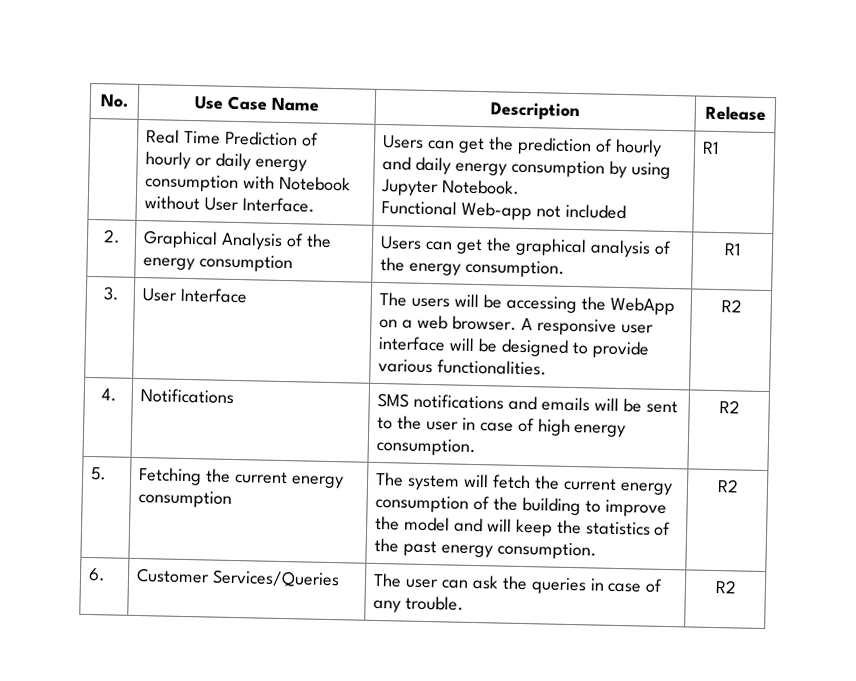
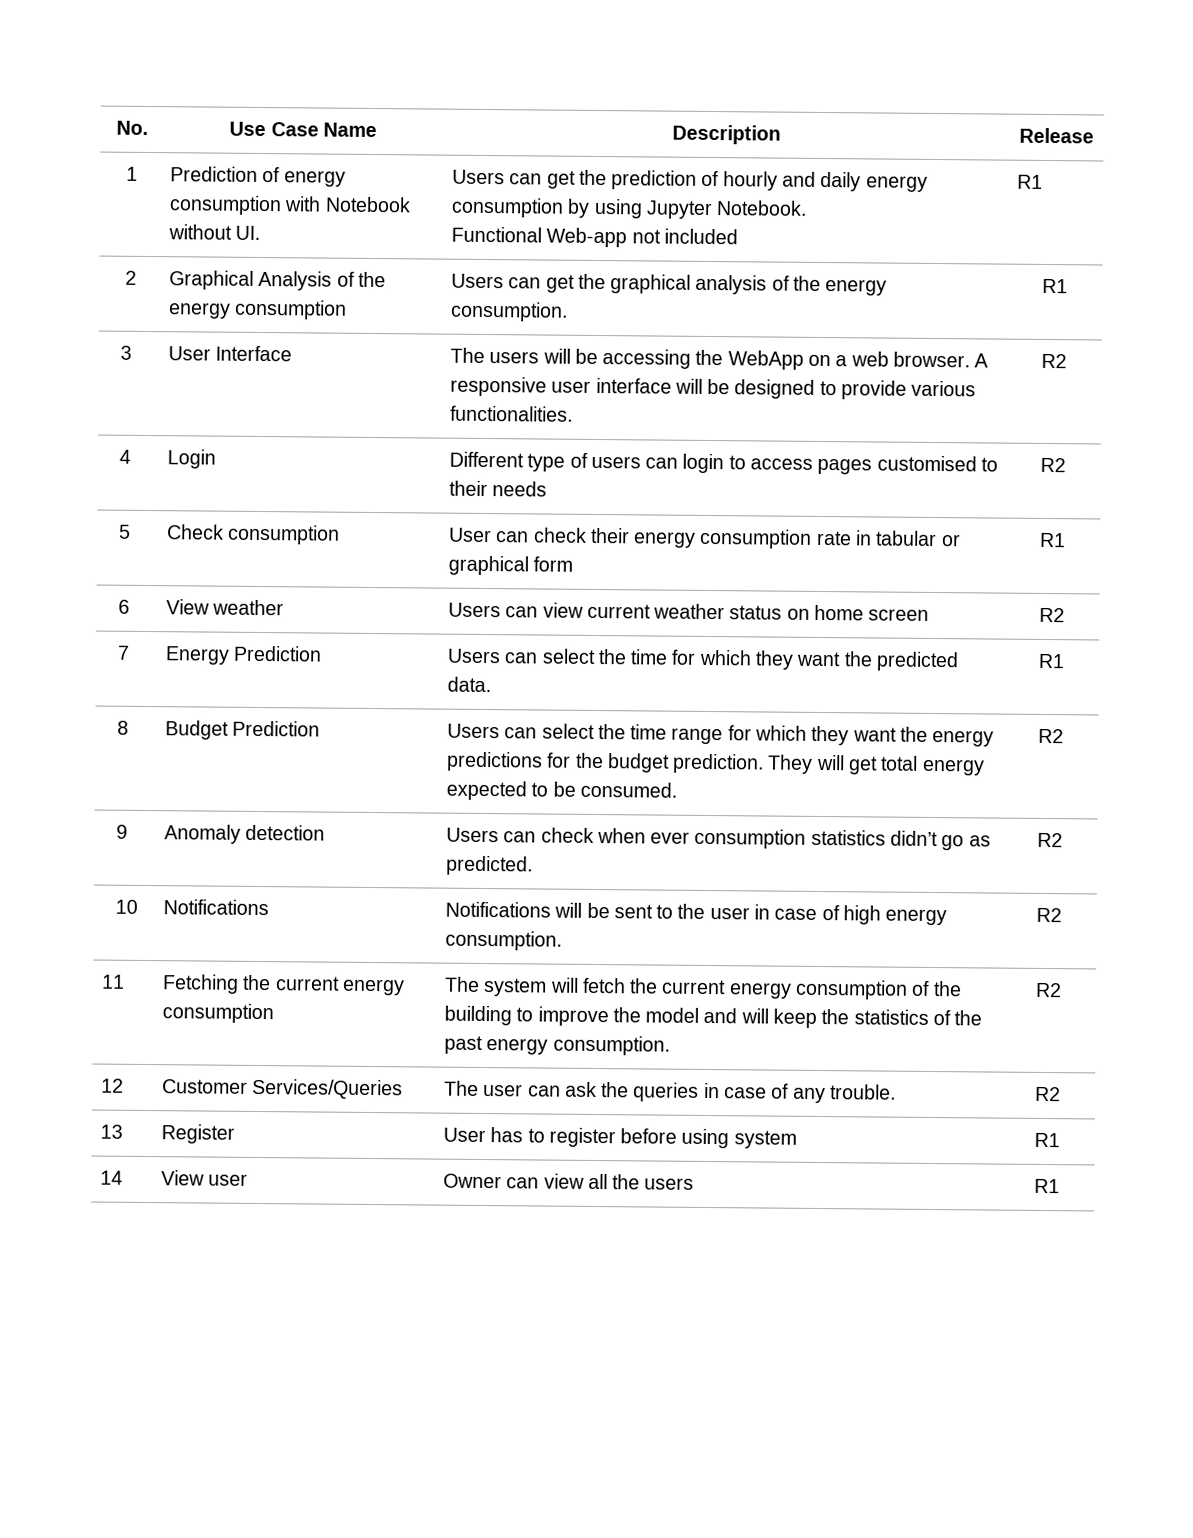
- | Real Time Prediction of hourly or daily energy consumption with Notebook without User Interface. | Users can get the prediction of hourly and daily energy consumption by using Jupyter Notebook.
+ 1 | Prediction of energy consumption with Notebook without UI. | Users can get the prediction of hourly and daily energy consumption by using Jupyter Notebook.
- 2. | Graphical Analysis of the energy consumption | Users can get the graphical analysis of the energy consumption. | R1
+ 2 | Graphical Analysis of the energy consumption | Users can get the graphical analysis of the energy consumption. | R1
- 3. | User Interface | The users will be accessing the WebApp on a web browser. A responsive user interface will be designed to provide various functionalities. | R2
+ 3 | User Interface | The users will be accessing the WebApp on a web browser. A responsive user interface will be designed to provide various functionalities. | R2
- 4. | Notifications | SMS notifications and emails will be sent to the user in case of high energy consumption. | R2
+ 4 | Login | Different type of users can login to access pages customised to their needs | R2
+ 5 | Check consumption | User can check their energy consumption rate in tabular or graphical form | R1
+ 6 | View weather | Users can view current weather status on home screen | R2
+ 7 | Energy Prediction | Users can select the time for which they want the predicted data. | R1
+ 8 | Budget Prediction | Users can select the time range for which they want the energy predictions for the budget prediction. They will get total energy expected to be consumed. | R2
+ 9 | Anomaly detection | Users can check when ever consumption statistics didn’t go as predicted. | R2
+ 10 | Notifications | Notifications will be sent to the user in case of high energy consumption. | R2
- 5. | Fetching the current energy consumption | The system will fetch the current energy consumption of the building to improve the model and will keep the statistics of the past energy consumption. | R2
+ 11 | Fetching the current energy consumption | The system will fetch the current energy consumption of the building to improve the model and will keep the statistics of the past energy consumption. | R2
- 6. | Customer Services/Queries | The user can ask the queries in case of any trouble. | R2
+ 12 | Customer Services/Queries | The user can ask the queries in case of any trouble. | R2
+ 13 | Register | User has to register before using system | R1
+ 14 | View user | Owner can view all the users | R1

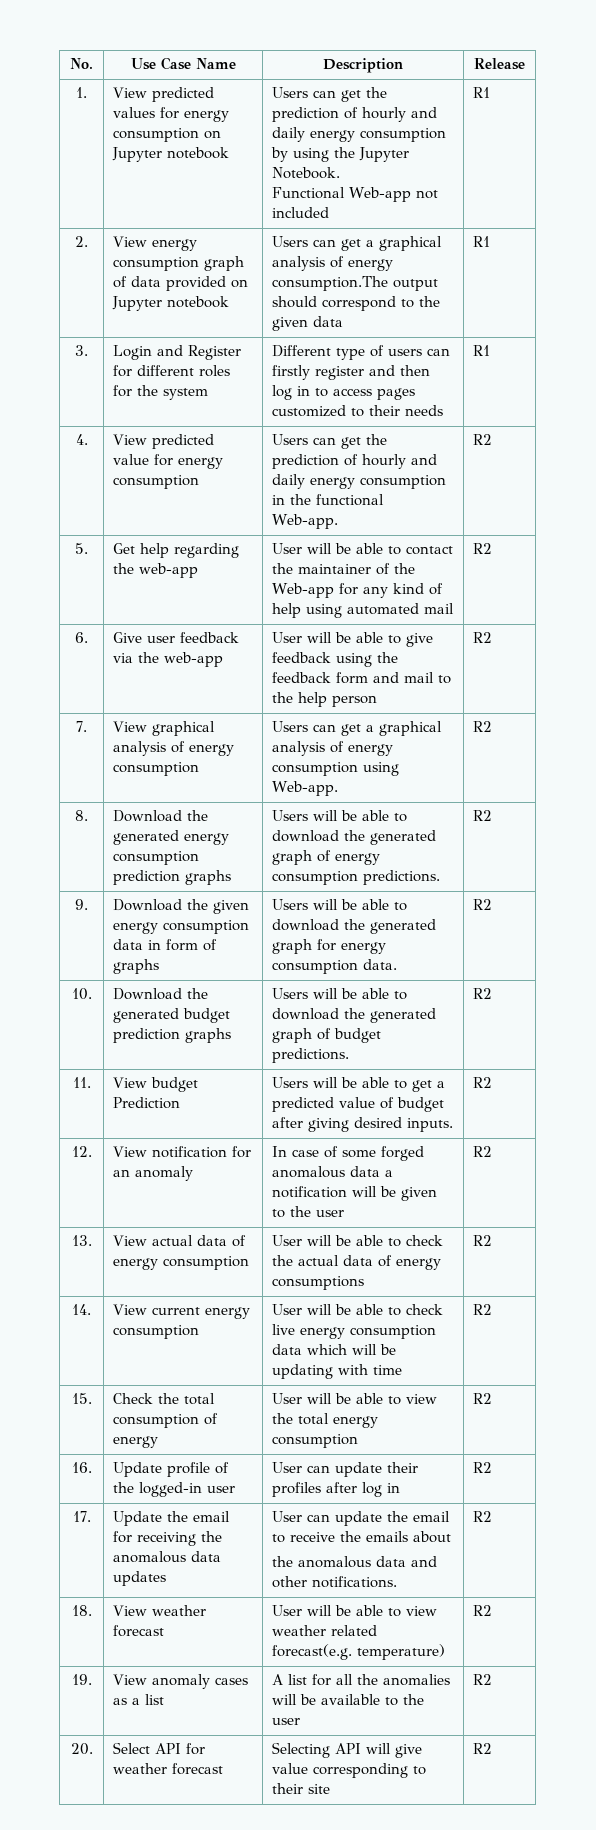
- 1 | Prediction of energy consumption with Notebook without UI. | Users can get the prediction of hourly and daily energy consumption by using Jupyter Notebook.
+ 1. | View predicted values for energy consumption on Jupyter notebook | Users can get the prediction of hourly and daily energy consumption by using the Jupyter Notebook.
- 2 | Graphical Analysis of the energy consumption | Users can get the graphical analysis of the energy consumption. | R1
- 3 | User Interface | The users will be accessing the WebApp on a web browser. A responsive user interface will be designed to provide various functionalities. | R2
- 4 | Login | Different type of users can login to access pages customised to their needs | R2
- 5 | Check consumption | User can check their energy consumption rate in tabular or graphical form | R1
- 6 | View weather | Users can view current weather status on home screen | R2
- 7 | Energy Prediction | Users can select the time for which they want the predicted data. | R1
- 8 | Budget Prediction | Users can select the time range for which they want the energy predictions for the budget prediction. They will get total energy expected to be consumed. | R2
- 9 | Anomaly detection | Users can check when ever consumption statistics didn’t go as predicted. | R2
- 10 | Notifications | Notifications will be sent to the user in case of high energy consumption. | R2
- 11 | Fetching the current energy consumption | The system will fetch the current energy consumption of the building to improve the model and will keep the statistics of the past energy consumption. | R2
- 12 | Customer Services/Queries | The user can ask the queries in case of any trouble. | R2
- 13 | Register | User has to register before using system | R1
- 14 | View user | Owner can view all the users | R1
+ 2. | View energy consumption graph of data provided on Jupyter notebook | Users can get a graphical analysis of energy consumption.The output should correspond to the given data | R1
+ 3. | Login and Register for different roles for the system | Different type of users can firstly register and then log in to access pages customized to their needs | R1
+ 4. | View predicted value for energy consumption | Users can get the prediction of hourly and daily energy consumption in the functional Web-app. | R2
+ 5. | Get help regarding the web-app | User will be able to contact the maintainer of the Web-app for any kind of help using automated mail | R2
+ 6. | Give user feedback via the web-app | User will be able to give feedback using the feedback form and mail to the help person | R2
+ 7. | View graphical analysis of energy consumption | Users can get a graphical analysis of energy consumption using Web-app. | R2
+ 8. | Download the generated energy consumption prediction graphs | Users will be able to download the generated graph of energy consumption predictions. | R2
+ 9. | Download the given energy consumption data in form of graphs | Users will be able to download the generated graph for energy consumption data. | R2
+ 10. | Download the generated budget prediction graphs | Users will be able to download the generated graph of budget predictions. | R2
+ 11. | View budget Prediction | Users will be able to get a predicted value of budget after giving desired inputs. | R2
+ 12. | View notification for an anomaly | In case of some forged anomalous data a notification will be given to the user | R2
+ 13. | View actual data of energy consumption | User will be able to check the actual data of energy consumptions | R2
+ 14. | View current energy consumption | User will be able to check live energy consumption data which will be updating with time | R2
+ 15. | Check the total consumption of energy | User will be able to view the total energy consumption | R2
+ 16. | Update profile of the logged-in user | User can update their profiles after log in | R2
+ 17. | Update the email for receiving the anomalous data updates | User can update the email to receive the emails about
+ the anomalous data and other notifications. | R2
+ 18. | View weather forecast | User will be able to view weather related forecast(e.g. temperature) | R2
+ 19. | View anomaly cases as a list | A list for all the anomalies will be available to the user | R2
+ 20. | Select API for weather forecast | Selecting API will give value corresponding to their site | R2

